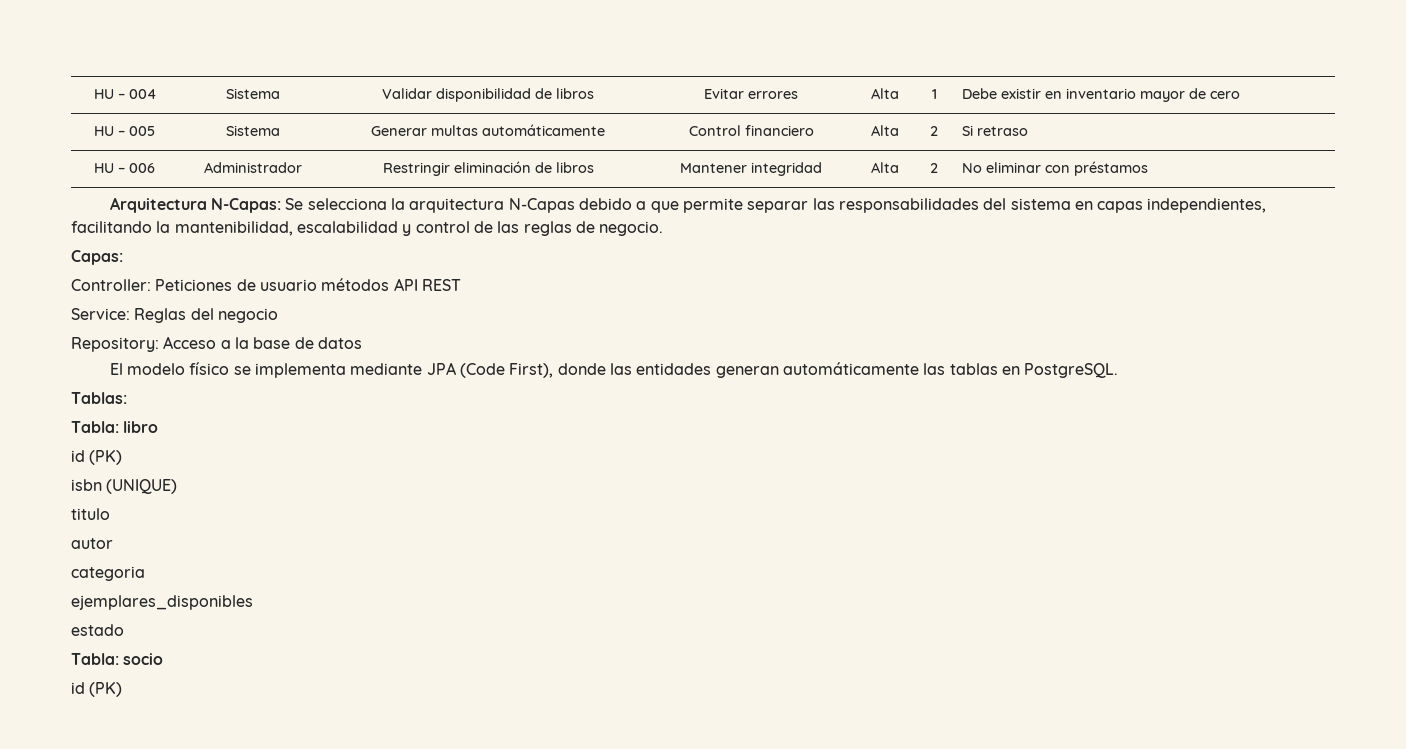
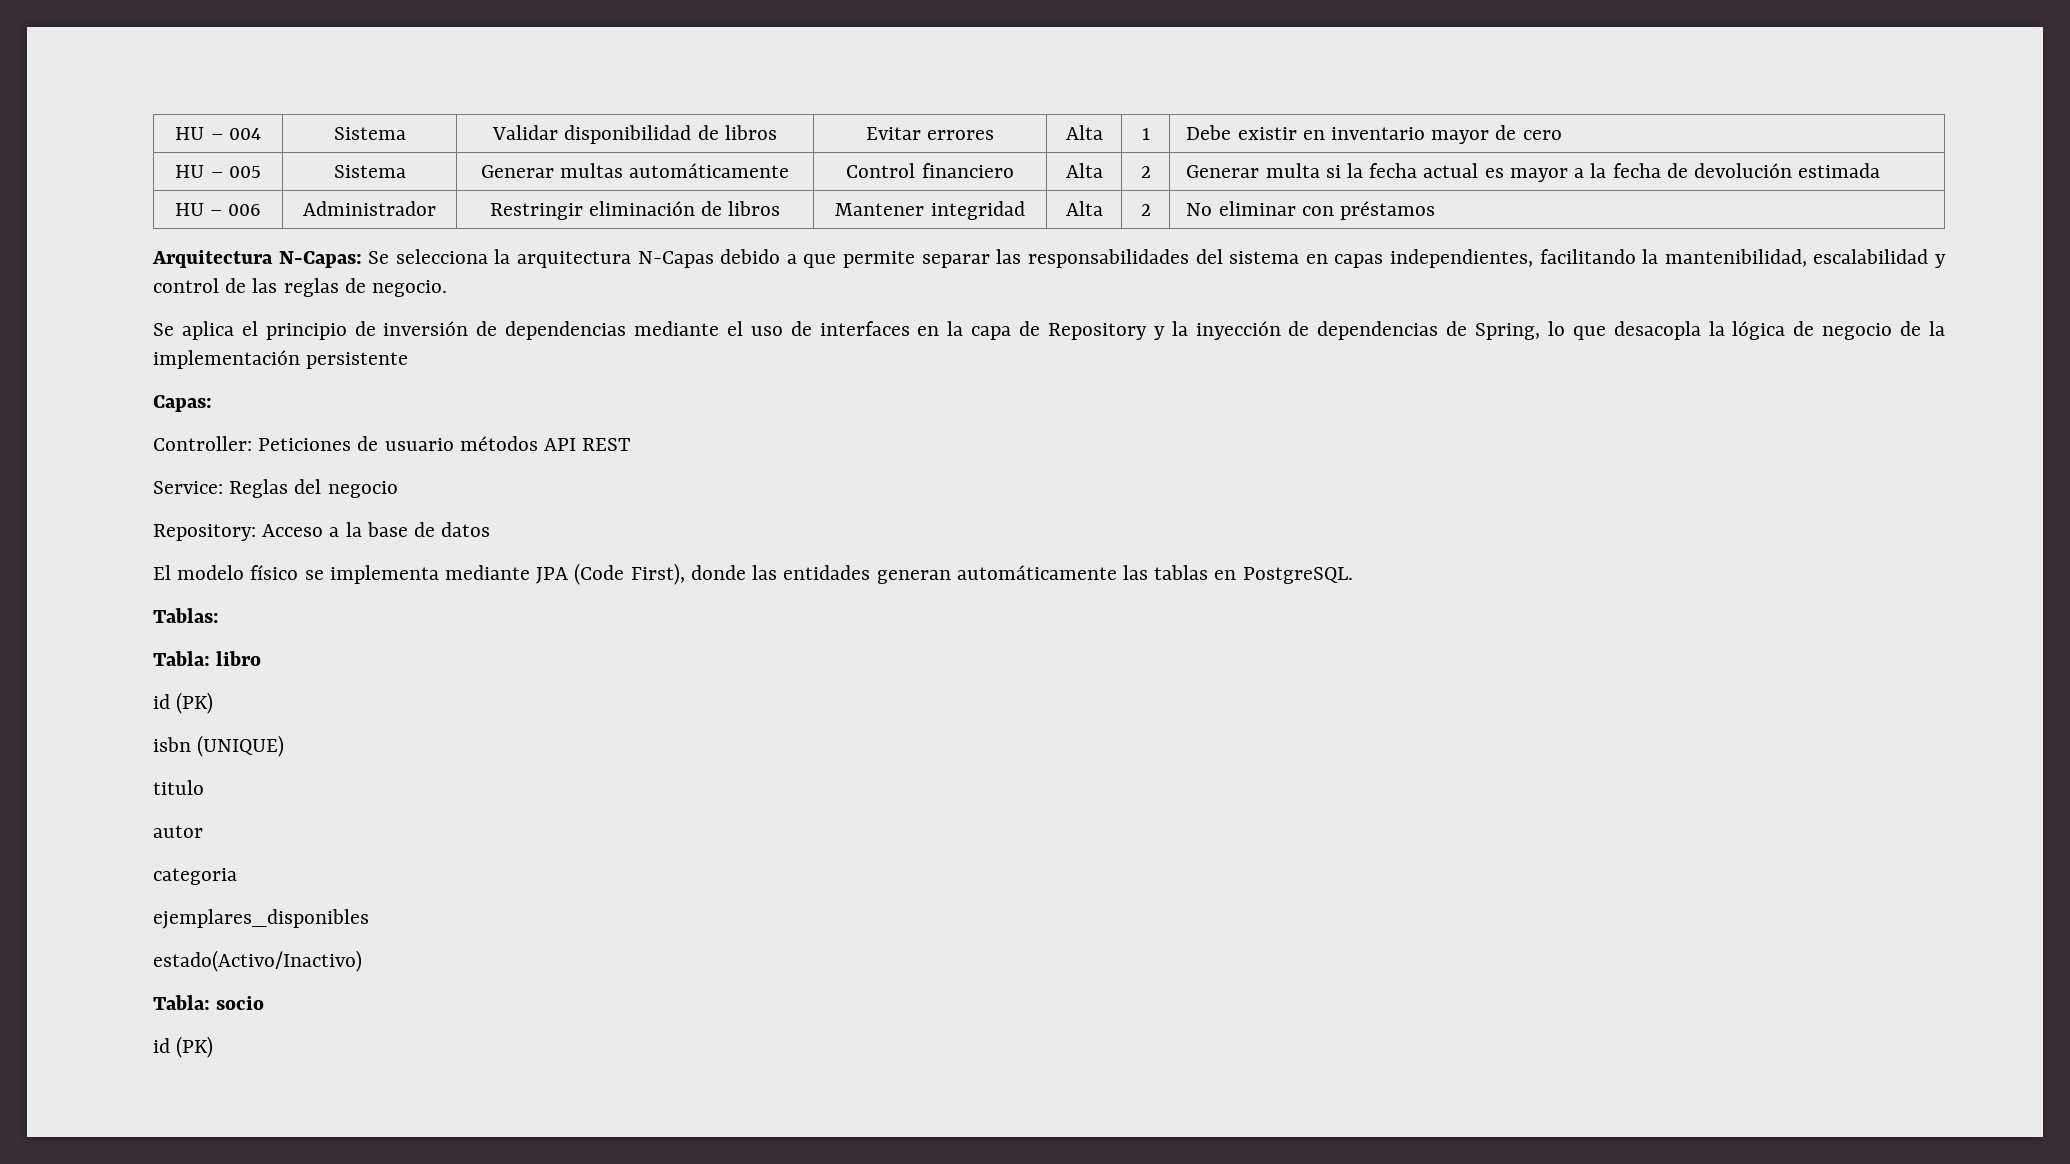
- HU – 005 | Sistema | Generar multas automáticamente | Control financiero | Alta | 2 | Si retraso
+ HU – 005 | Sistema | Generar multas automáticamente | Control financiero | Alta | 2 | Generar multa si la fecha actual es mayor a la fecha de devolución estimada
+ Se aplica el principio de inversión de dependencias mediante el uso de interfaces en la capa de Repository y la inyección de dependencias de Spring, lo que desacopla la lógica de negocio de la implementación persistente
- estado
+ estado(Activo/Inactivo)

